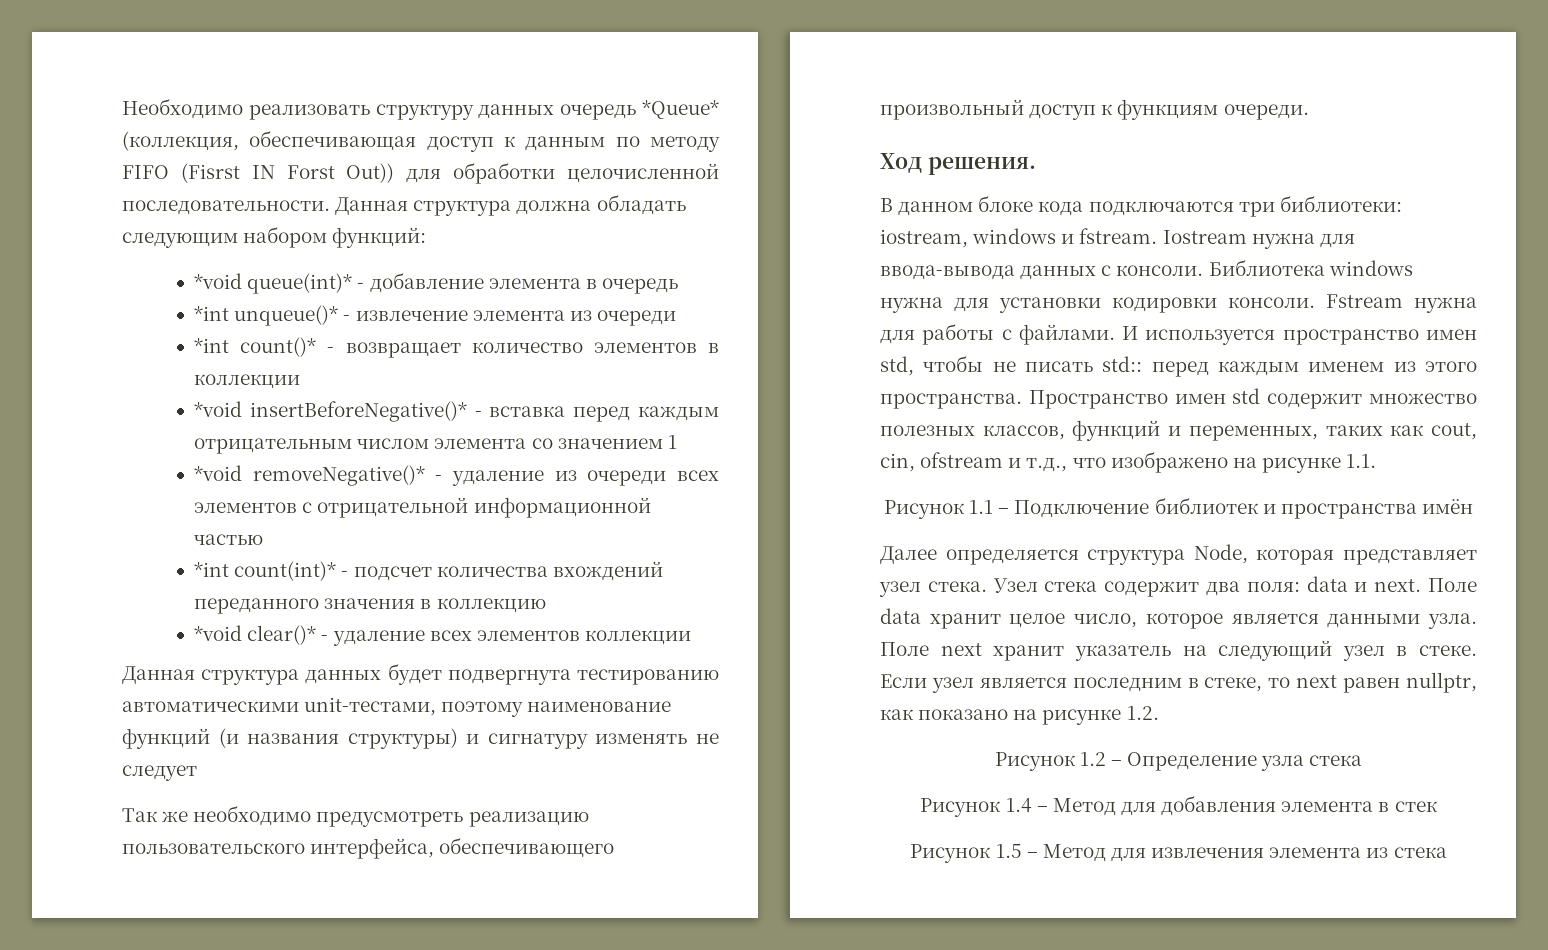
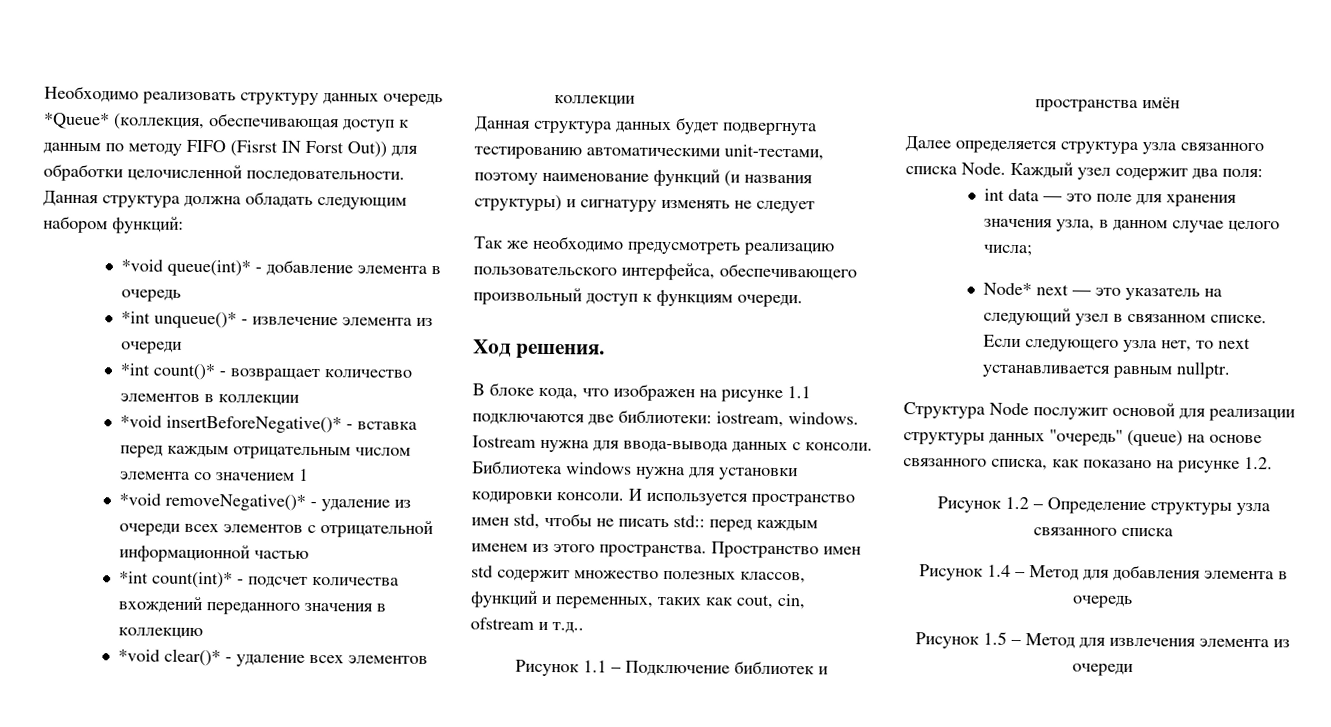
- В данном блоке кода подключаются три библиотеки: iostream, windows и fstream.
+ В блоке кода, что изображен на рисунке 1.1 подключаются две библиотеки: iostream, windows.
- Fstream нужна для работы с файлами.
- Пространство имен std содержит множество полезных классов, функций и переменных, таких как cout, cin, ofstream и т.д., что изображено на рисунке 1.1.
+ Пространство имен std содержит множество полезных классов, функций и переменных, таких как cout, cin, ofstream и т.д..
- Далее определяется структура Node, которая представляет узел стека. Узел стека содержит два поля: data и next. Поле data хранит целое число, которое является данными узла. Поле next хранит указатель на следующий узел в стеке. Если узел является последним в стеке, то next равен nullptr, как показано на рисунке 1.2.
+ Далее определяется структура узла связанного списка Node. Каждый узел содержит два поля:
+ int data — это поле для хранения значения узла, в данном случае целого числа;
+ Node* next — это указатель на следующий узел в связанном списке. Если следующего узла нет, то next устанавливается равным nullptr.
+ Структура Node послужит основой для реализации структуры данных "очередь" (queue) на основе связанного списка, как показано на рисунке 1.2.
- Рисунок 1.2 – Определение узла стека
+ Рисунок 1.2 – Определение структуры узла связанного списка
- Рисунок 1.4 – Метод для добавления элемента в стек
+ Рисунок 1.4 – Метод для добавления элемента в очередь
- Рисунок 1.5 – Метод для извлечения элемента из стека
+ Рисунок 1.5 – Метод для извлечения элемента из очереди

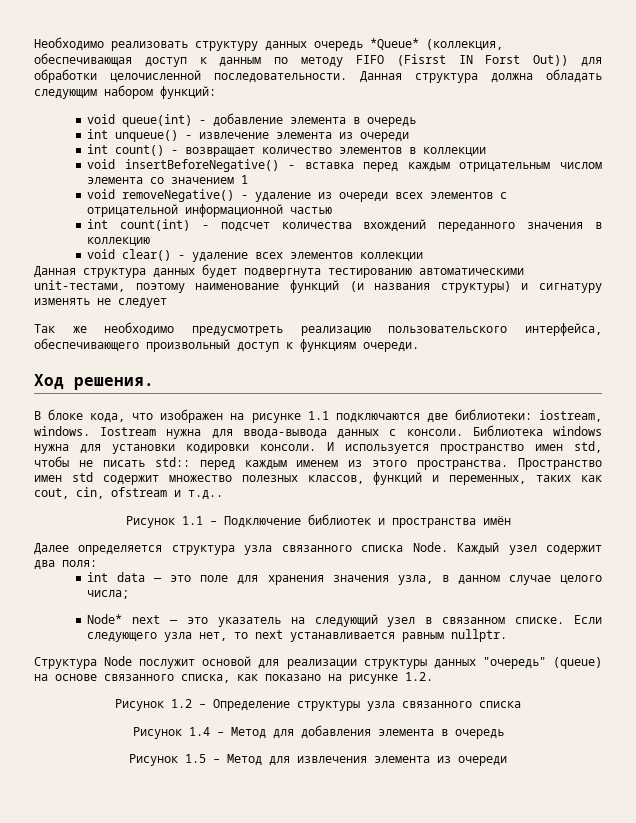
- *void queue(int)* - добавление элемента в очередь
+ void queue(int) - добавление элемента в очередь
- *int unqueue()* - извлечение элемента из очереди
+ int unqueue() - извлечение элемента из очереди
- *int count()* - возвращает количество элементов в коллекции
+ int count() - возвращает количество элементов в коллекции
- *void insertBeforeNegative()* - вставка перед каждым отрицательным числом элемента со значением 1
+ void insertBeforeNegative() - вставка перед каждым отрицательным числом элемента со значением 1
- *void removeNegative()* - удаление из очереди всех элементов с отрицательной информационной частью
+ void removeNegative() - удаление из очереди всех элементов с отрицательной информационной частью
- *int count(int)* - подсчет количества вхождений переданного значения в коллекцию
+ int count(int) - подсчет количества вхождений переданного значения в коллекцию
- *void clear()* - удаление всех элементов коллекции
+ void clear() - удаление всех элементов коллекции

